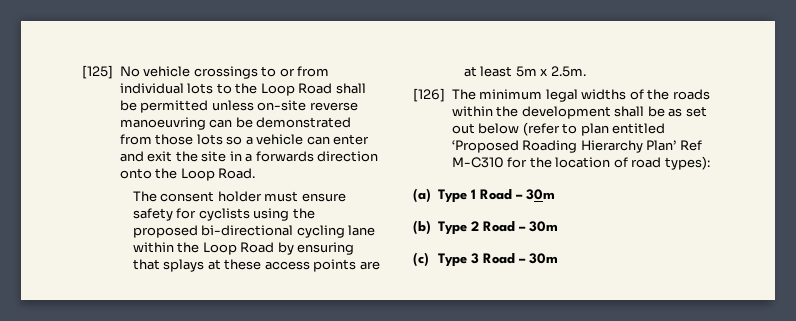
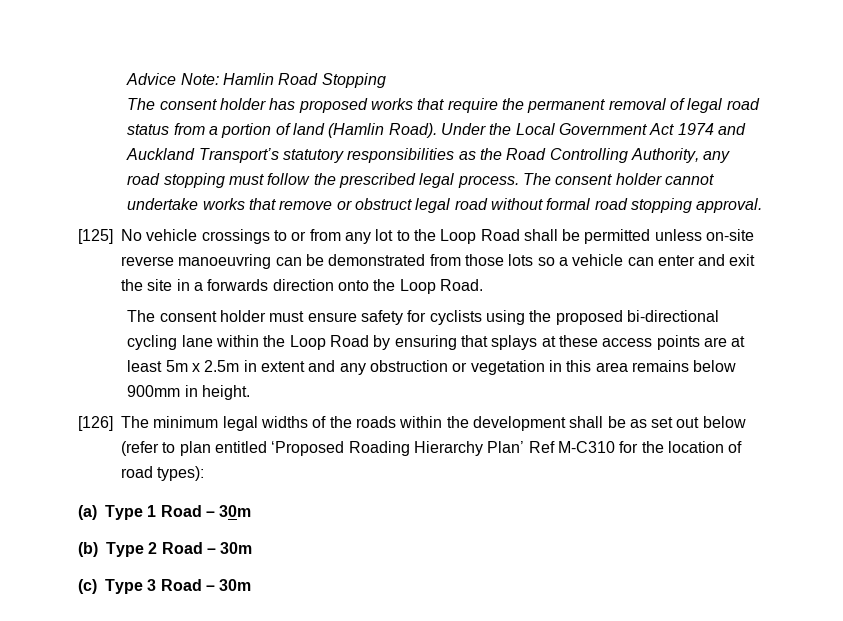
+ Advice Note: Hamlin Road Stopping
+ The consent holder has proposed works that require the permanent removal of legal road status from a portion of land (Hamlin Road). Under the Local Government Act 1974 and Auckland Transport’s statutory responsibilities as the Road Controlling Authority, any road stopping must follow the prescribed legal process. The consent holder cannot undertake works that remove or obstruct legal road without formal road stopping approval.
- [125] No vehicle crossings to or from individual lots to the Loop Road shall be permitted unless on-site reverse manoeuvring can be demonstrated from those lots so a vehicle can enter and exit the site in a forwards direction onto the Loop Road.
+ [125] No vehicle crossings to or from any lot to the Loop Road shall be permitted unless on-site reverse manoeuvring can be demonstrated from those lots so a vehicle can enter and exit the site in a forwards direction onto the Loop Road.
- The consent holder must ensure safety for cyclists using the proposed bi-directional cycling lane within the Loop Road by ensuring that splays at these access points are at least 5m x 2.5m.
+ The consent holder must ensure safety for cyclists using the proposed bi-directional cycling lane within the Loop Road by ensuring that splays at these access points are at least 5m x 2.5m in extent and any obstruction or vegetation in this area remains below 900mm in height.

